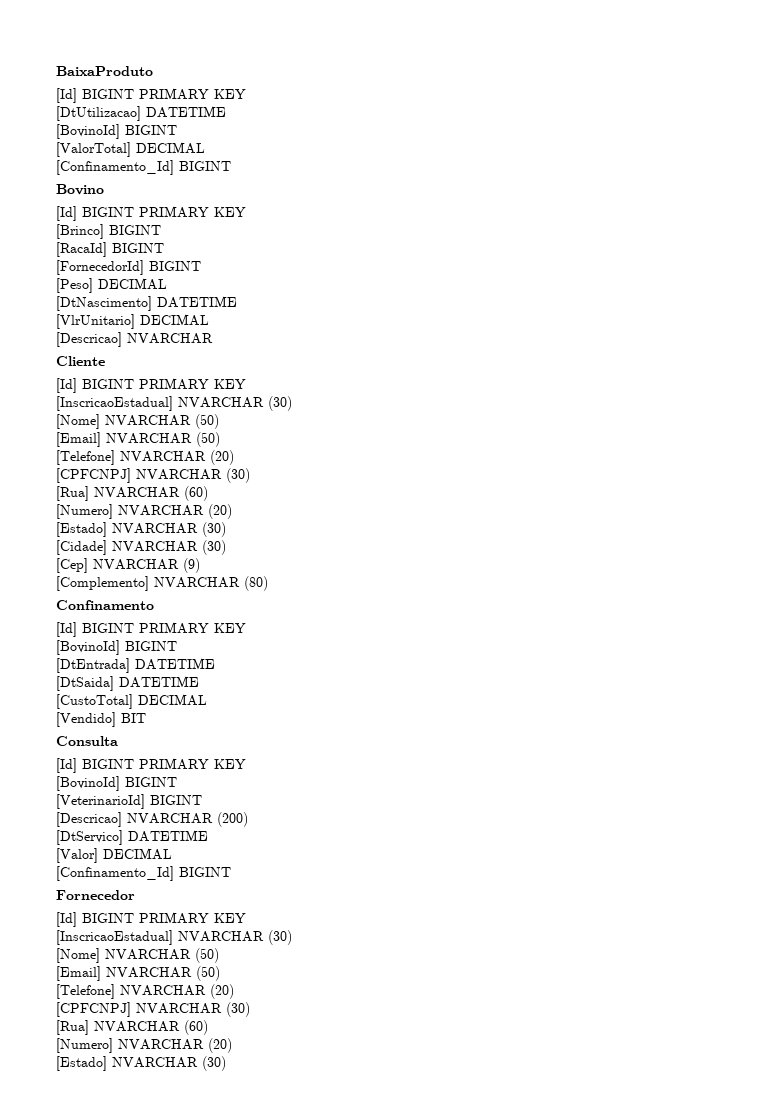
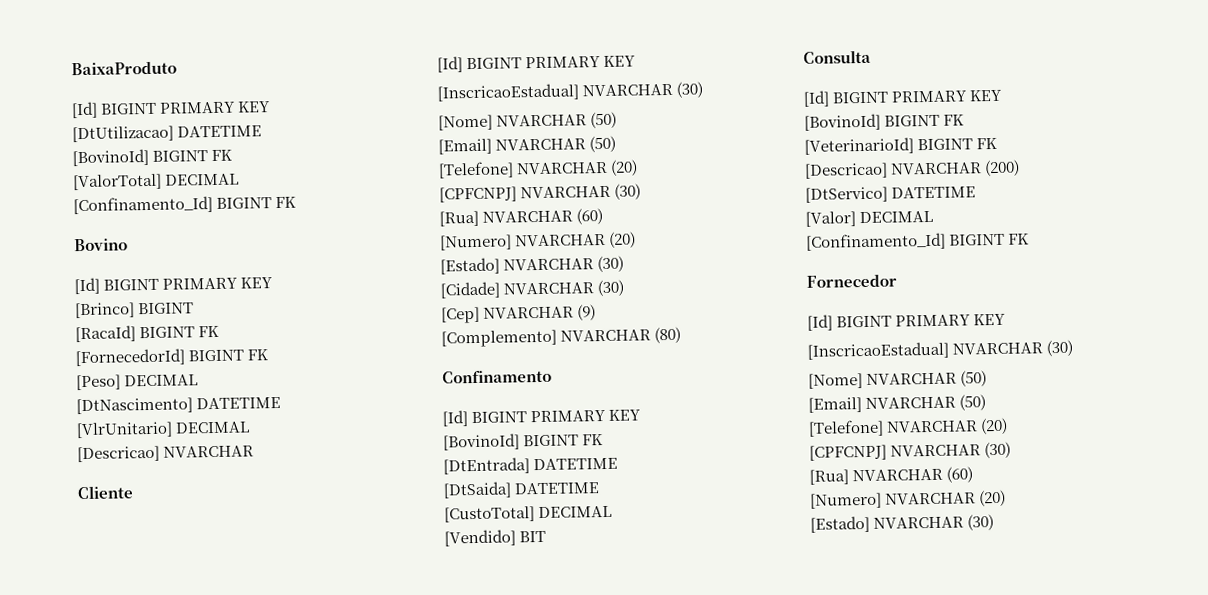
  [DtUtilizacao] DATETIME
- [BovinoId] BIGINT
+ [BovinoId] BIGINT FK
  [ValorTotal] DECIMAL
- [Confinamento_Id] BIGINT
+ [Confinamento_Id] BIGINT FK
- [RacaId] BIGINT
+ [RacaId] BIGINT FK
- [FornecedorId] BIGINT
+ [FornecedorId] BIGINT FK
  Confinamento
  [Id] BIGINT PRIMARY KEY
- [BovinoId] BIGINT
+ [BovinoId] BIGINT FK
  Consulta
  [Id] BIGINT PRIMARY KEY
- [BovinoId] BIGINT
+ [BovinoId] BIGINT FK
- [VeterinarioId] BIGINT
+ [VeterinarioId] BIGINT FK
  [Valor] DECIMAL
- [Confinamento_Id] BIGINT
+ [Confinamento_Id] BIGINT FK

